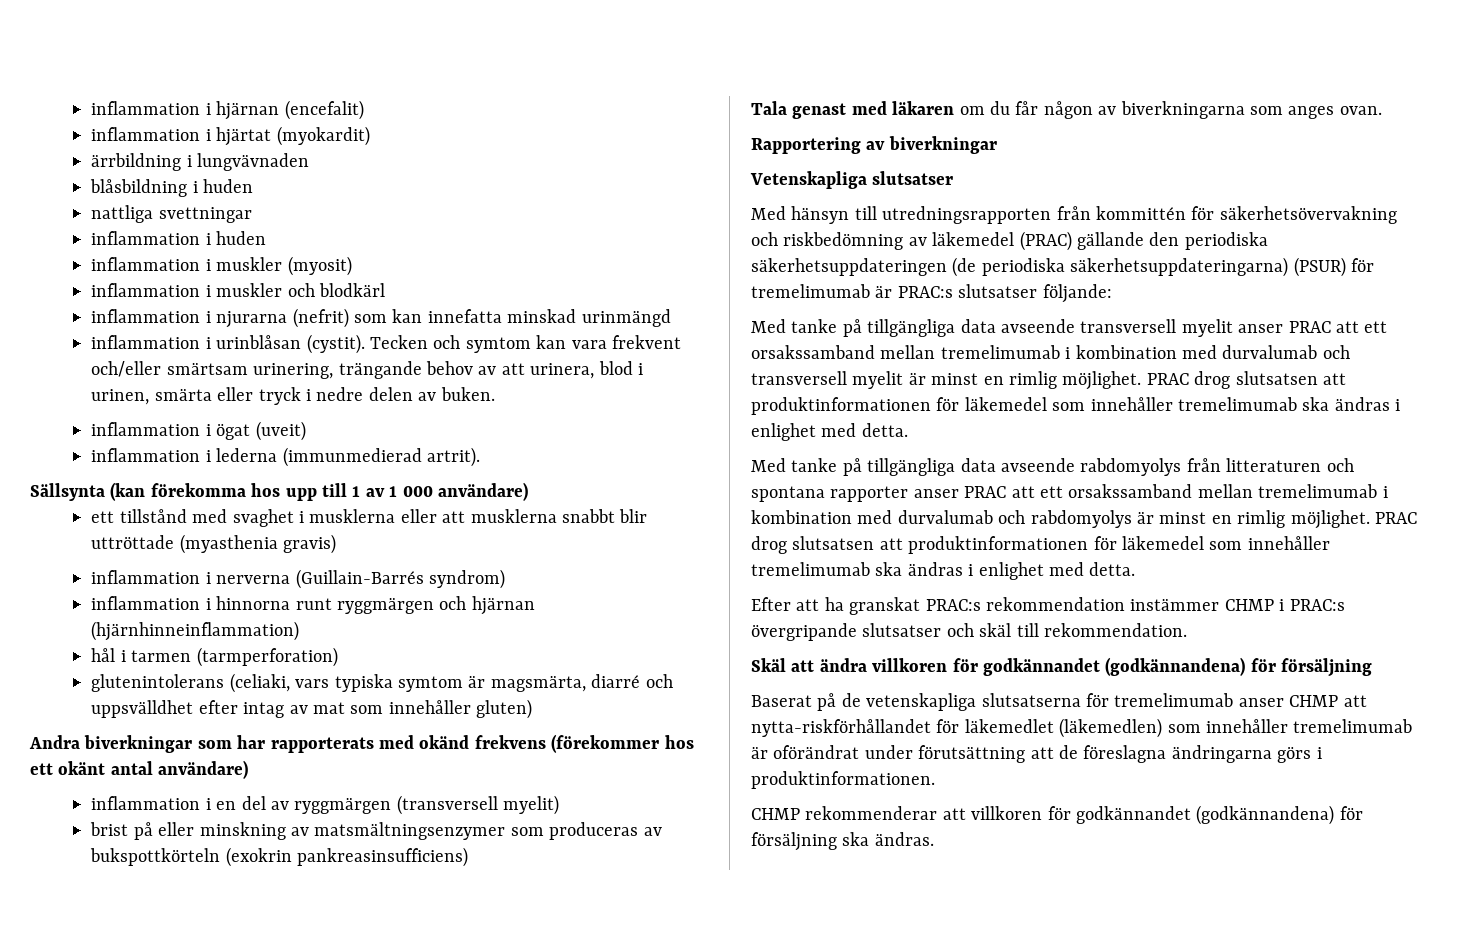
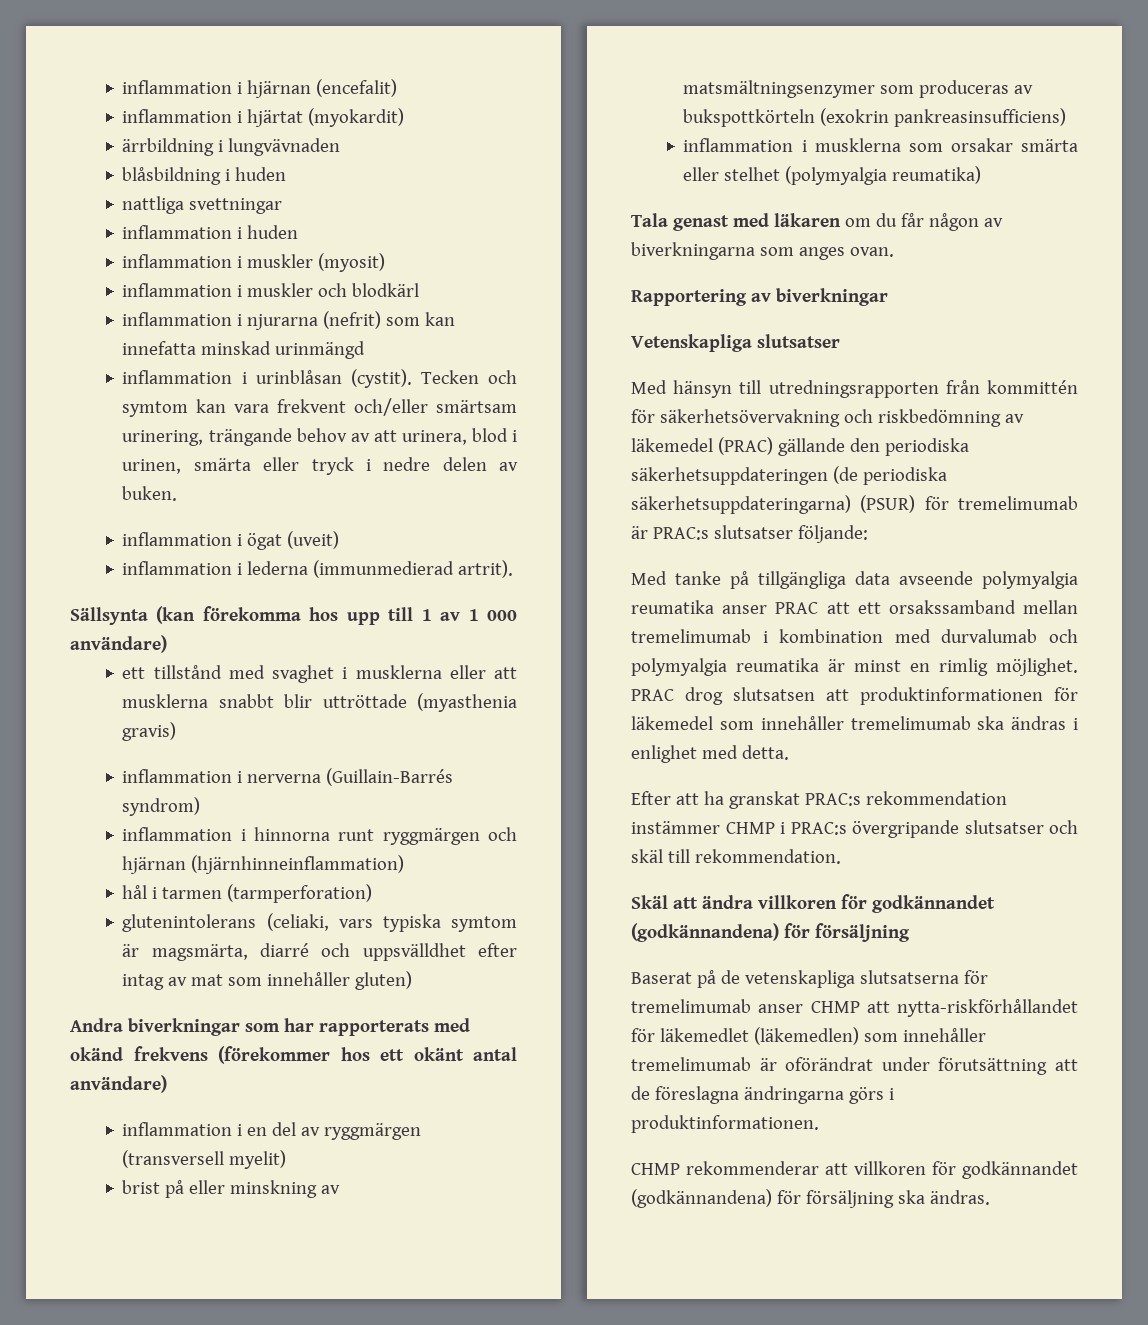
+ inflammation i musklerna som orsakar smärta eller stelhet (polymyalgia reumatika)
- Med tanke på tillgängliga data avseende transversell myelit anser PRAC att ett orsakssamband mellan tremelimumab i kombination med durvalumab och transversell myelit är minst en rimlig möjlighet. PRAC drog slutsatsen att produktinformationen för läkemedel som innehåller tremelimumab ska ändras i enlighet med detta.
- Med tanke på tillgängliga data avseende rabdomyolys från litteraturen och spontana rapporter anser PRAC att ett orsakssamband mellan tremelimumab i kombination med durvalumab och rabdomyolys är minst en rimlig möjlighet.
+ Med tanke på tillgängliga data avseende polymyalgia reumatika anser PRAC att ett orsakssamband mellan tremelimumab i kombination med durvalumab och polymyalgia reumatika är minst en rimlig möjlighet.

